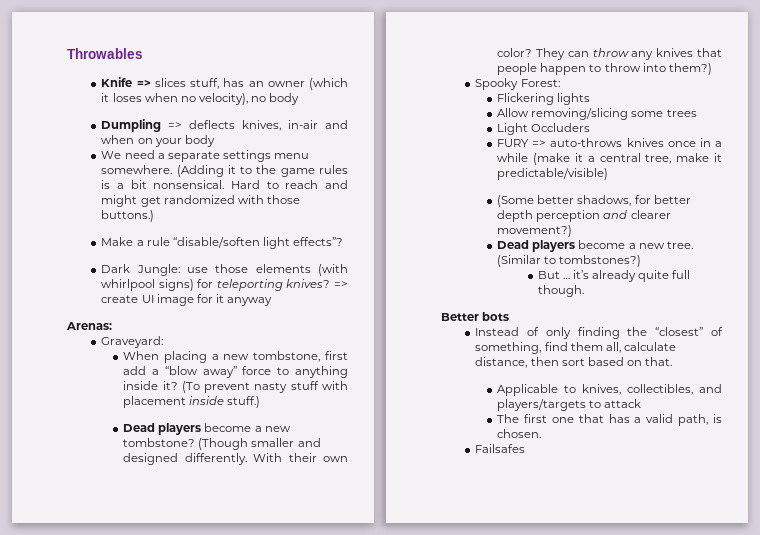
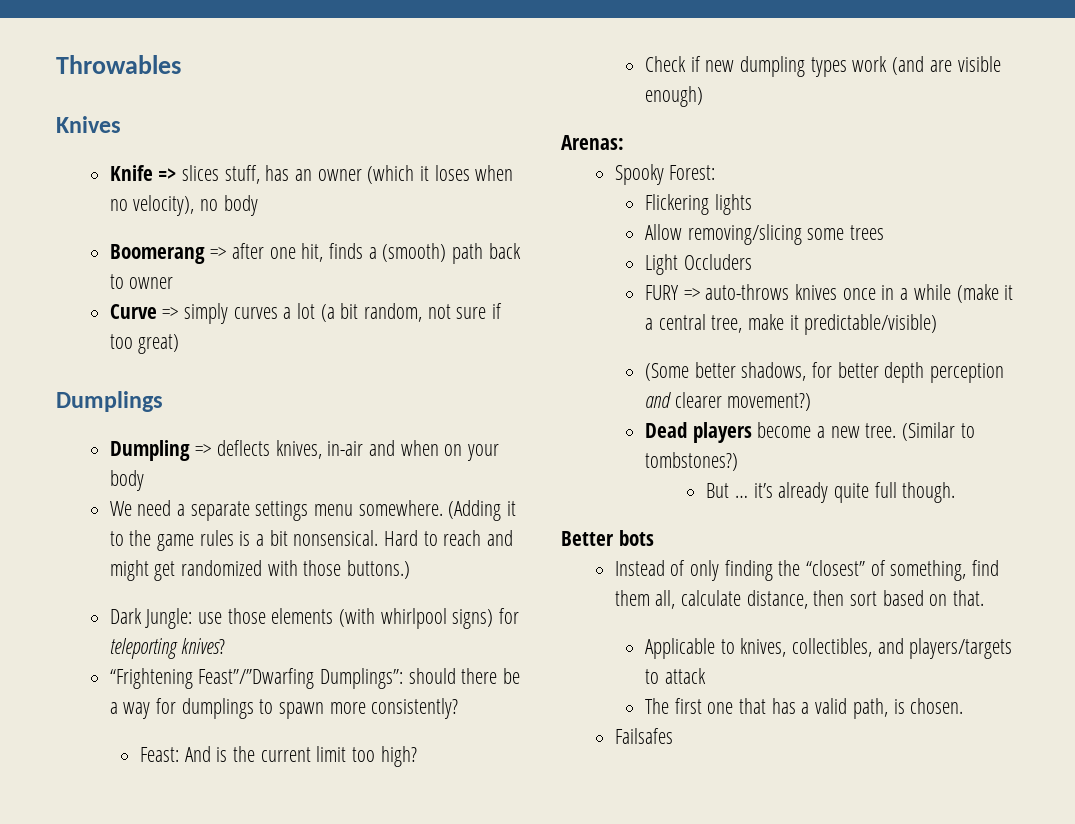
+ Knives
+ Boomerang => after one hit, finds a (smooth) path back to owner
+ Curve => simply curves a lot (a bit random, not sure if too great)
+ Dumplings
- Make a rule “disable/soften light effects”?
- Dark Jungle: use those elements (with whirlpool signs) for teleporting knives? => create UI image for it anyway
+ Dark Jungle: use those elements (with whirlpool signs) for teleporting knives?
+ “Frightening Feast”/”Dwarfing Dumplings”: should there be a way for dumplings to spawn more consistently?
+ Feast: And is the current limit too high?
+ Check if new dumpling types work (and are visible enough)
  Arenas:
- Graveyard:
- When placing a new tombstone, first add a “blow away” force to anything inside it? (To prevent nasty stuff with placement inside stuff.)
- Dead players become a new tombstone? (Though smaller and designed differently. With their own color? They can throw any knives that people happen to throw into them?)

